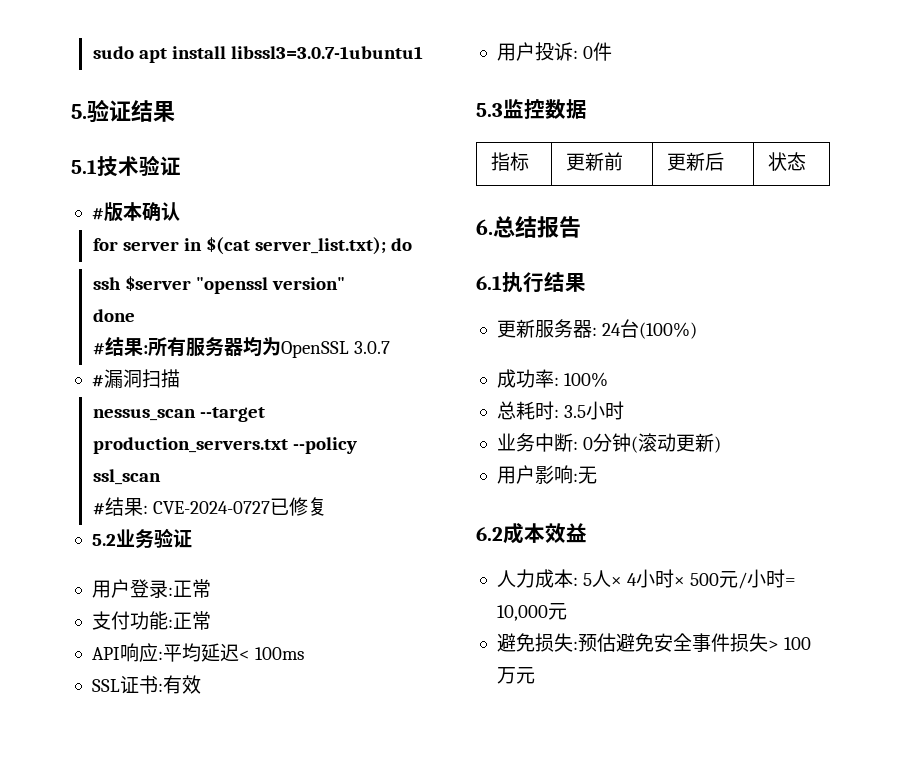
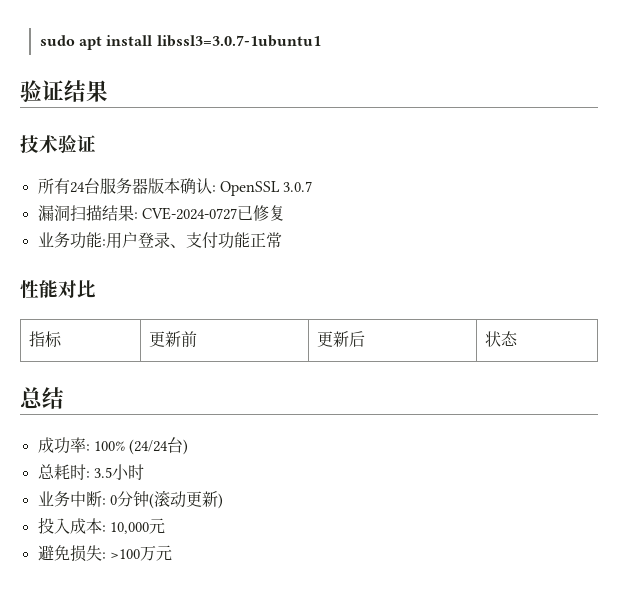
- 5.验证结果
+ 验证结果
- 5.1技术验证
+ 技术验证
- #版本确认
- for server in $(cat server_list.txt); do
- ssh $server "openssl version"
- done
- #结果:所有服务器均为OpenSSL 3.0.7
+ 所有24台服务器版本确认: OpenSSL 3.0.7
- #漏洞扫描
- nessus_scan --target production_servers.txt --policy ssl_scan
- #结果: CVE-2024-0727已修复
+ 漏洞扫描结果: CVE-2024-0727已修复
- 5.2业务验证
- 用户登录:正常
- 支付功能:正常
- API响应:平均延迟< 100ms
- SSL证书:有效
- 用户投诉: 0件
- 5.3监控数据
+ 业务功能:用户登录、支付功能正常
+ 性能对比
- 6.总结报告
- 6.1执行结果
- 更新服务器: 24台(100%)
+ 总结
- 成功率: 100%
+ 成功率: 100% (24/24台)
- 用户影响:无
- 6.2成本效益
- 人力成本: 5人× 4小时× 500元/小时= 10,000元
+ 投入成本: 10,000元
- 避免损失:预估避免安全事件损失> 100万元
+ 避免损失: >100万元

